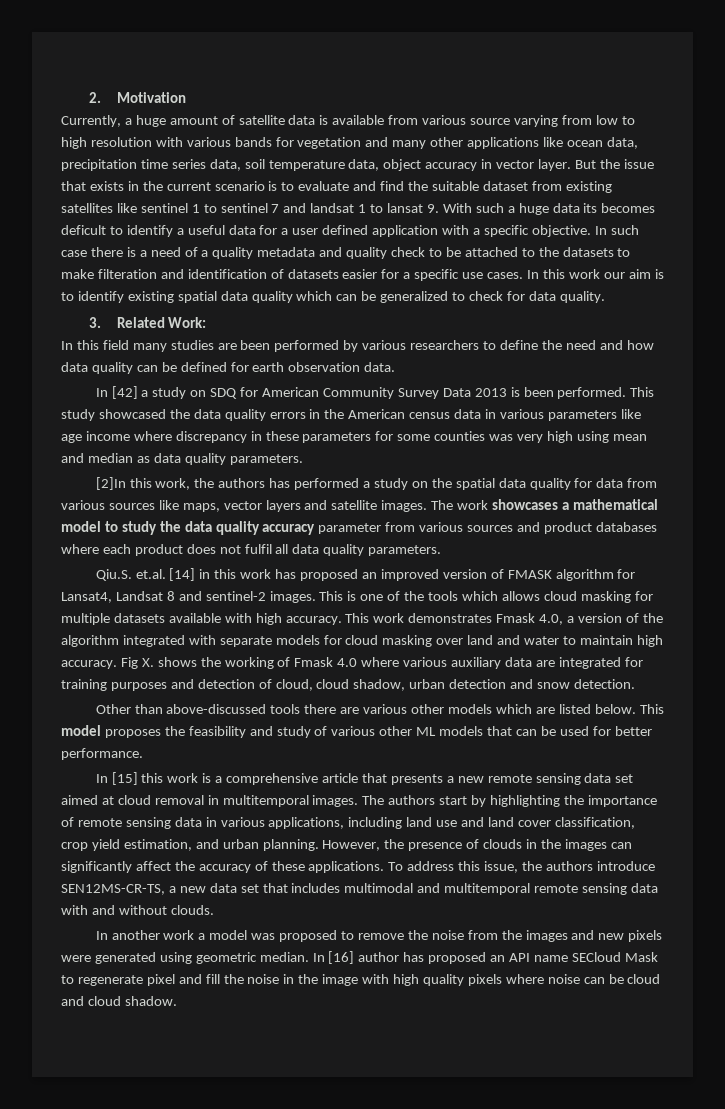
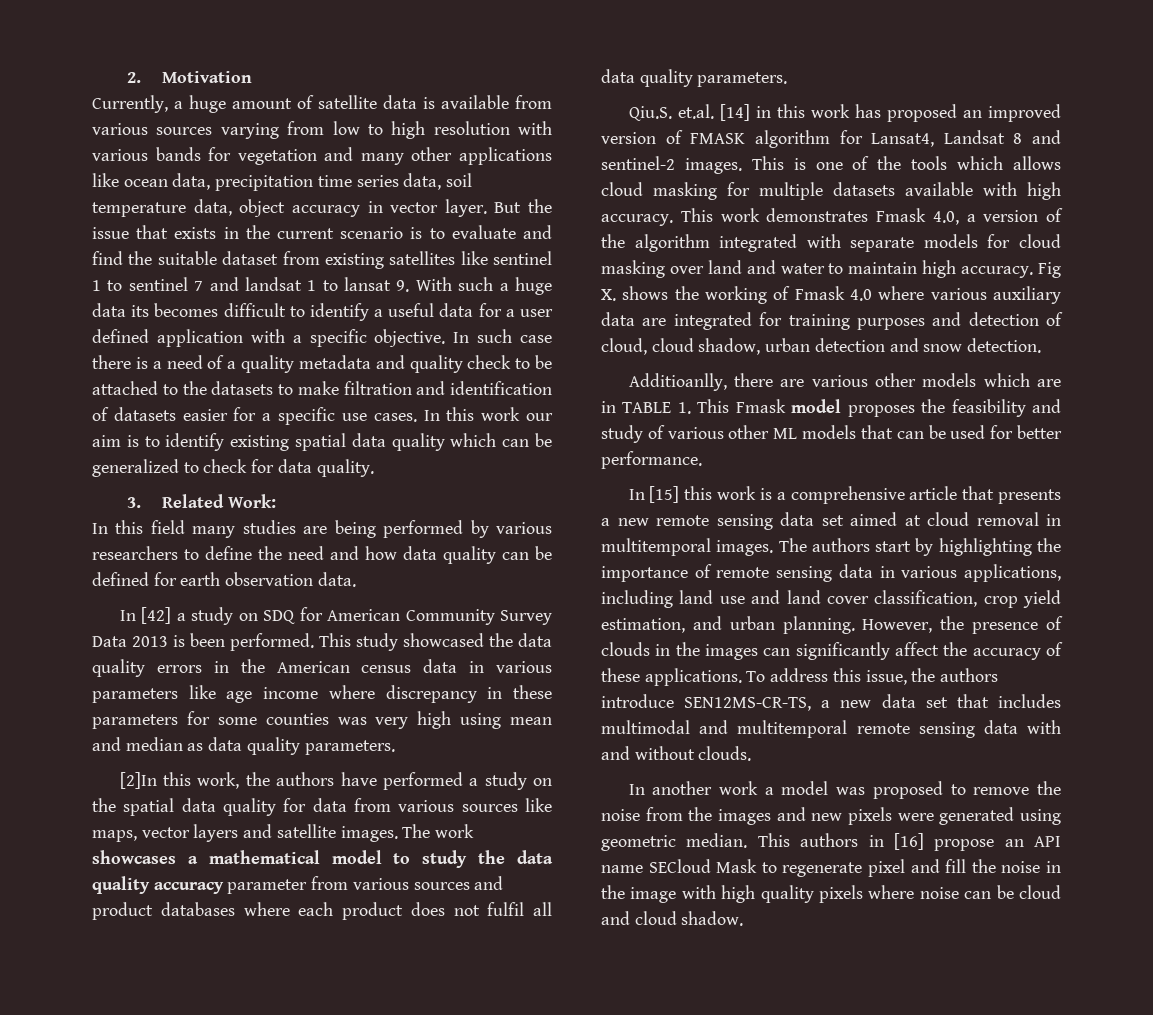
- Currently, a huge amount of satellite data is available from various source varying from low to high resolution with various bands for vegetation and many other applications like ocean data, precipitation time series data, soil temperature data, object accuracy in vector layer.
+ Currently, a huge amount of satellite data is available from various sources varying from low to high resolution with various bands for vegetation and many other applications like ocean data, precipitation time series data, soil temperature data, object accuracy in vector layer.
- But the issue that exists in the current scenario is to evaluate and find the suitable dataset from existing satellites like sentinel 1 to sentinel 7 and landsat 1 to lansat 9. With such a huge data its becomes deficult to identify a useful data for a user defined application with a specific objective.
+ But the issue that exists in the current scenario is to evaluate and find the suitable dataset from existing satellites like sentinel 1 to sentinel 7 and landsat 1 to lansat 9. With such a huge data its becomes difficult to identify a useful data for a user defined application with a specific objective.
- In such case there is a need of a quality metadata and quality check to be attached to the datasets to make filteration and identification of datasets easier for a specific use cases.
+ In such case there is a need of a quality metadata and quality check to be attached to the datasets to make filtration and identification of datasets easier for a specific use cases.
- In this field many studies are been performed by various researchers to define the need and how data quality can be defined for earth observation data.
+ In this field many studies are being performed by various researchers to define the need and how data quality can be defined for earth observation data.
- [2]In this work, the authors has performed a study on the spatial data quality for data from various sources like maps, vector layers and satellite images.
+ [2]In this work, the authors have performed a study on the spatial data quality for data from various sources like maps, vector layers and satellite images.
- Other than above-discussed tools there are various other models which are listed below. This model proposes the feasibility and study of various other ML models that can be used for better performance.
+ Additioanlly, there are various other models which are in TABLE 1. This Fmask model proposes the feasibility and study of various other ML models that can be used for better performance.
- In [16] author has proposed an API name SECloud Mask to regenerate pixel and fill the noise in the image with high quality pixels where noise can be cloud and cloud shadow.
+ This authors in [16] propose an API name SECloud Mask to regenerate pixel and fill the noise in the image with high quality pixels where noise can be cloud and cloud shadow.

